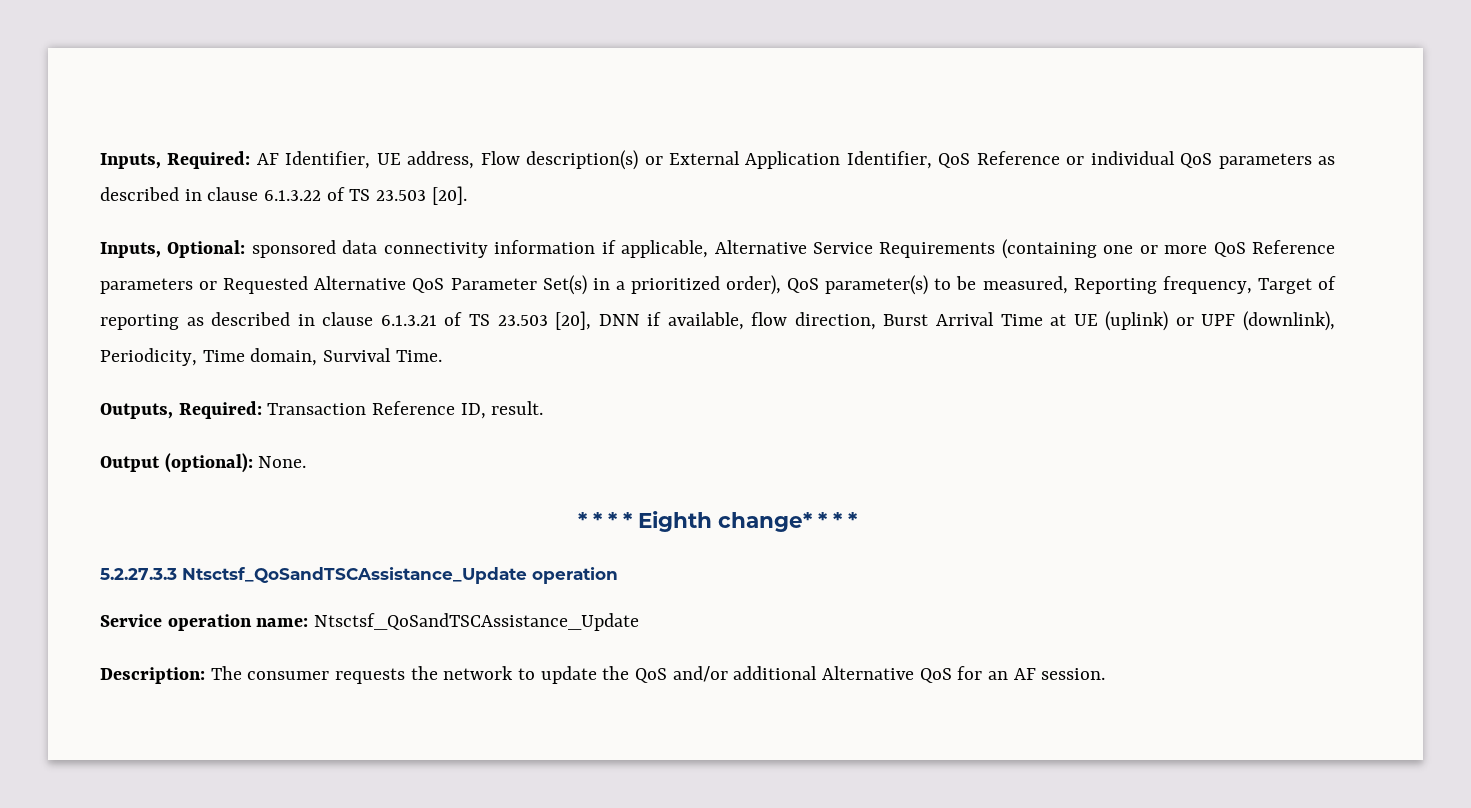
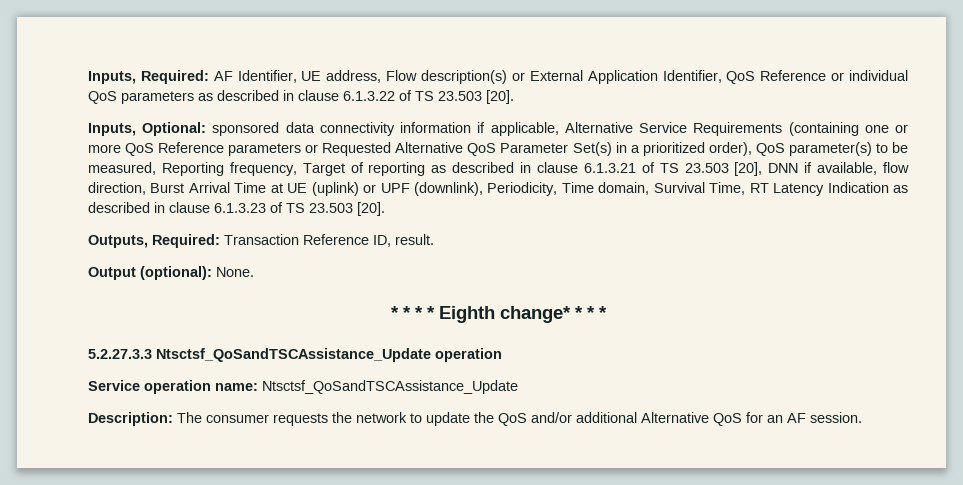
- sponsored data connectivity information if applicable, Alternative Service Requirements (containing one or more QoS Reference parameters or Requested Alternative QoS Parameter Set(s) in a prioritized order), QoS parameter(s) to be measured, Reporting frequency, Target of reporting as described in clause 6.1.3.21 of TS 23.503 [20], DNN if available, flow direction, Burst Arrival Time at UE (uplink) or UPF (downlink), Periodicity, Time domain, Survival Time.
+ sponsored data connectivity information if applicable, Alternative Service Requirements (containing one or more QoS Reference parameters or Requested Alternative QoS Parameter Set(s) in a prioritized order), QoS parameter(s) to be measured, Reporting frequency, Target of reporting as described in clause 6.1.3.21 of TS 23.503 [20], DNN if available, flow direction, Burst Arrival Time at UE (uplink) or UPF (downlink), Periodicity, Time domain, Survival Time, RT Latency Indication as described in clause 6.1.3.23 of TS 23.503 [20].

